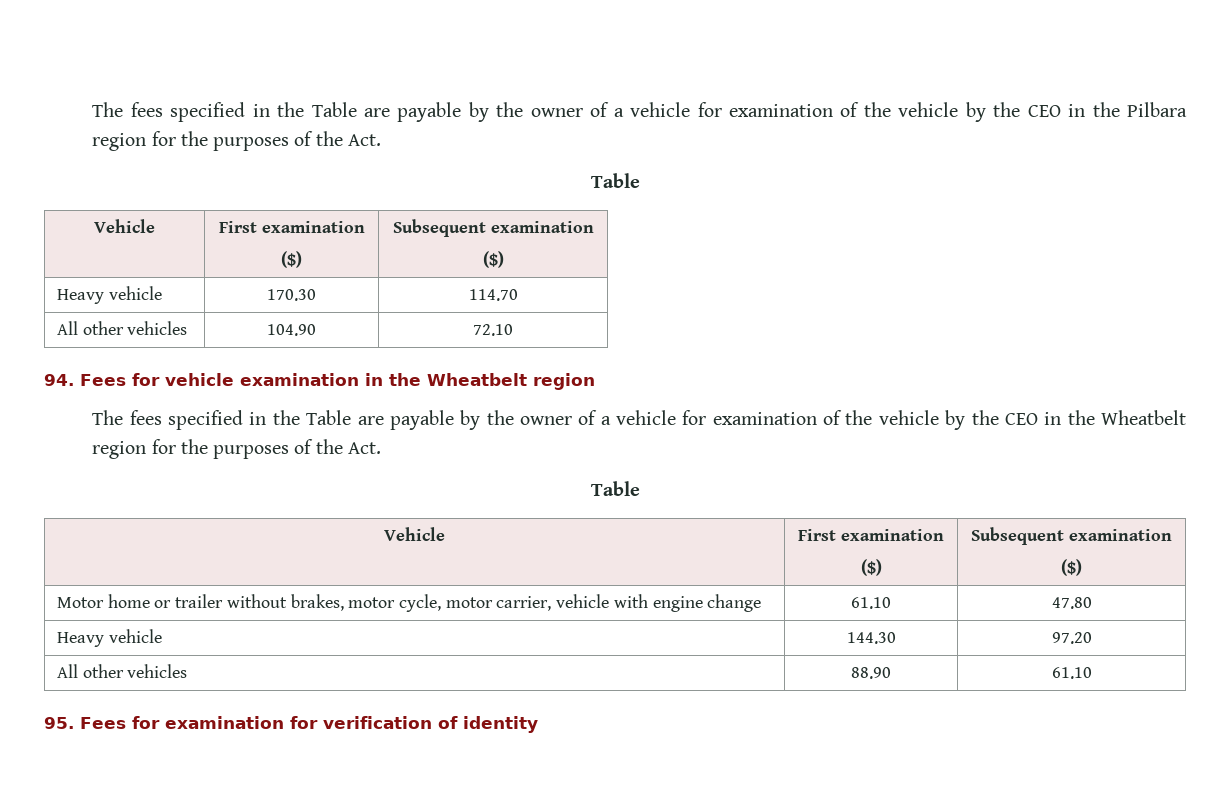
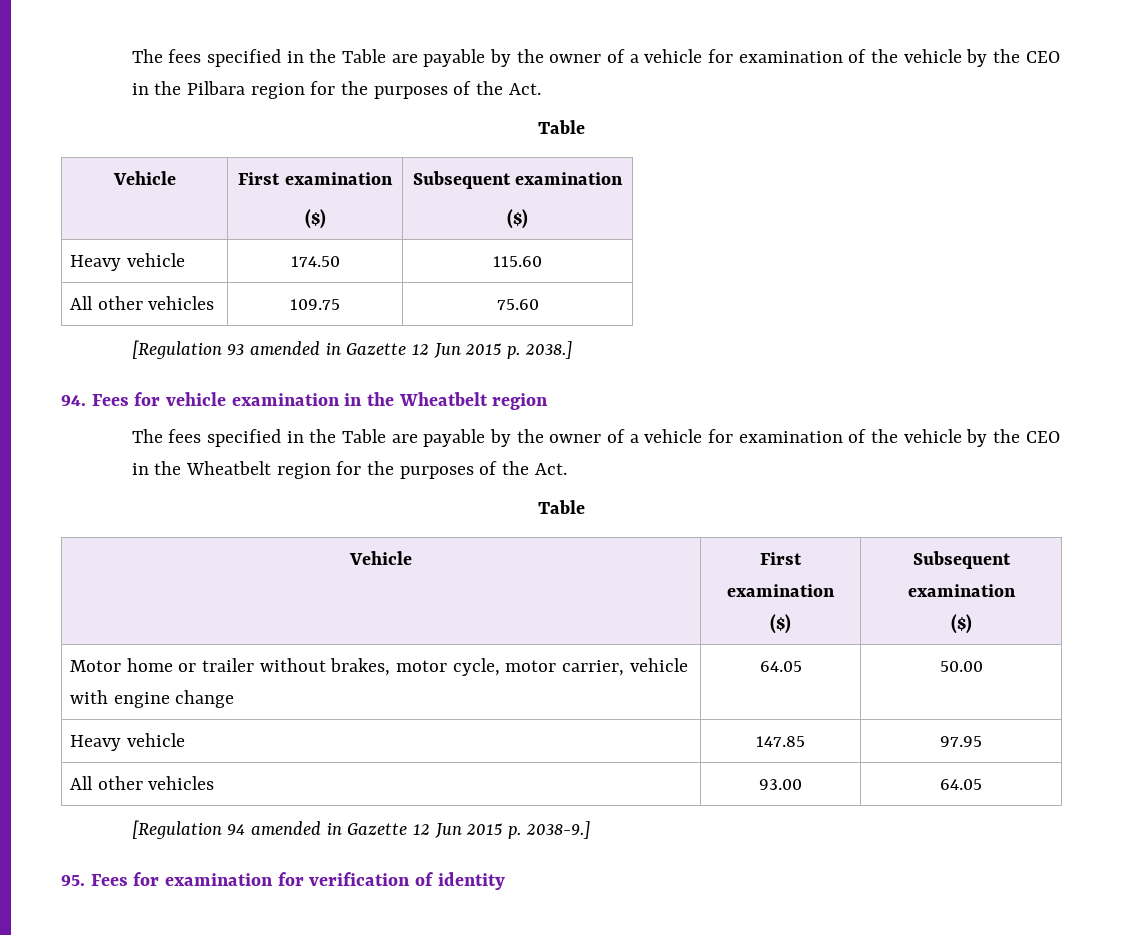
- Heavy vehicle | 170.30 | 114.70
- All other vehicles | 104.90 | 72.10
+ Heavy vehicle | 174.50 | 115.60
+ All other vehicles | 109.75 | 75.60
+ [Regulation 93 amended in Gazette 12 Jun 2015 p. 2038.]
- Motor home or trailer without brakes, motor cycle, motor carrier, vehicle with engine change | 61.10 | 47.80
- Heavy vehicle | 144.30 | 97.20
- All other vehicles | 88.90 | 61.10
+ Motor home or trailer without brakes, motor cycle, motor carrier, vehicle with engine change | 64.05 | 50.00
+ Heavy vehicle | 147.85 | 97.95
+ All other vehicles | 93.00 | 64.05
+ [Regulation 94 amended in Gazette 12 Jun 2015 p. 2038-9.]

